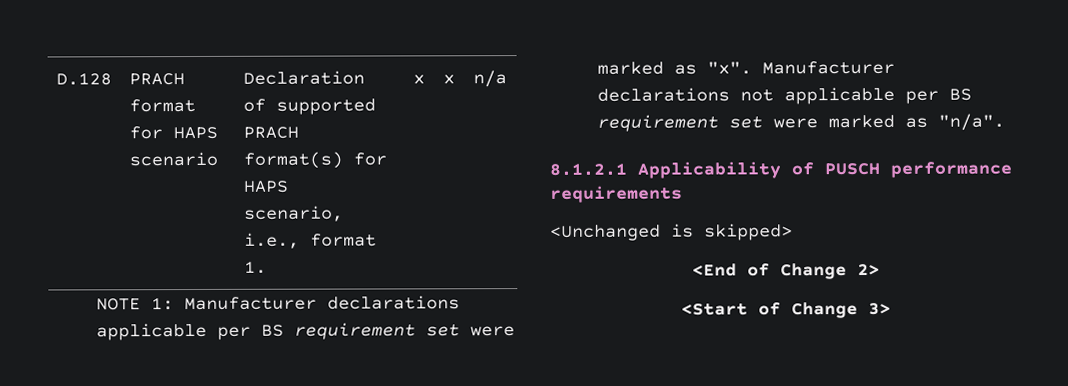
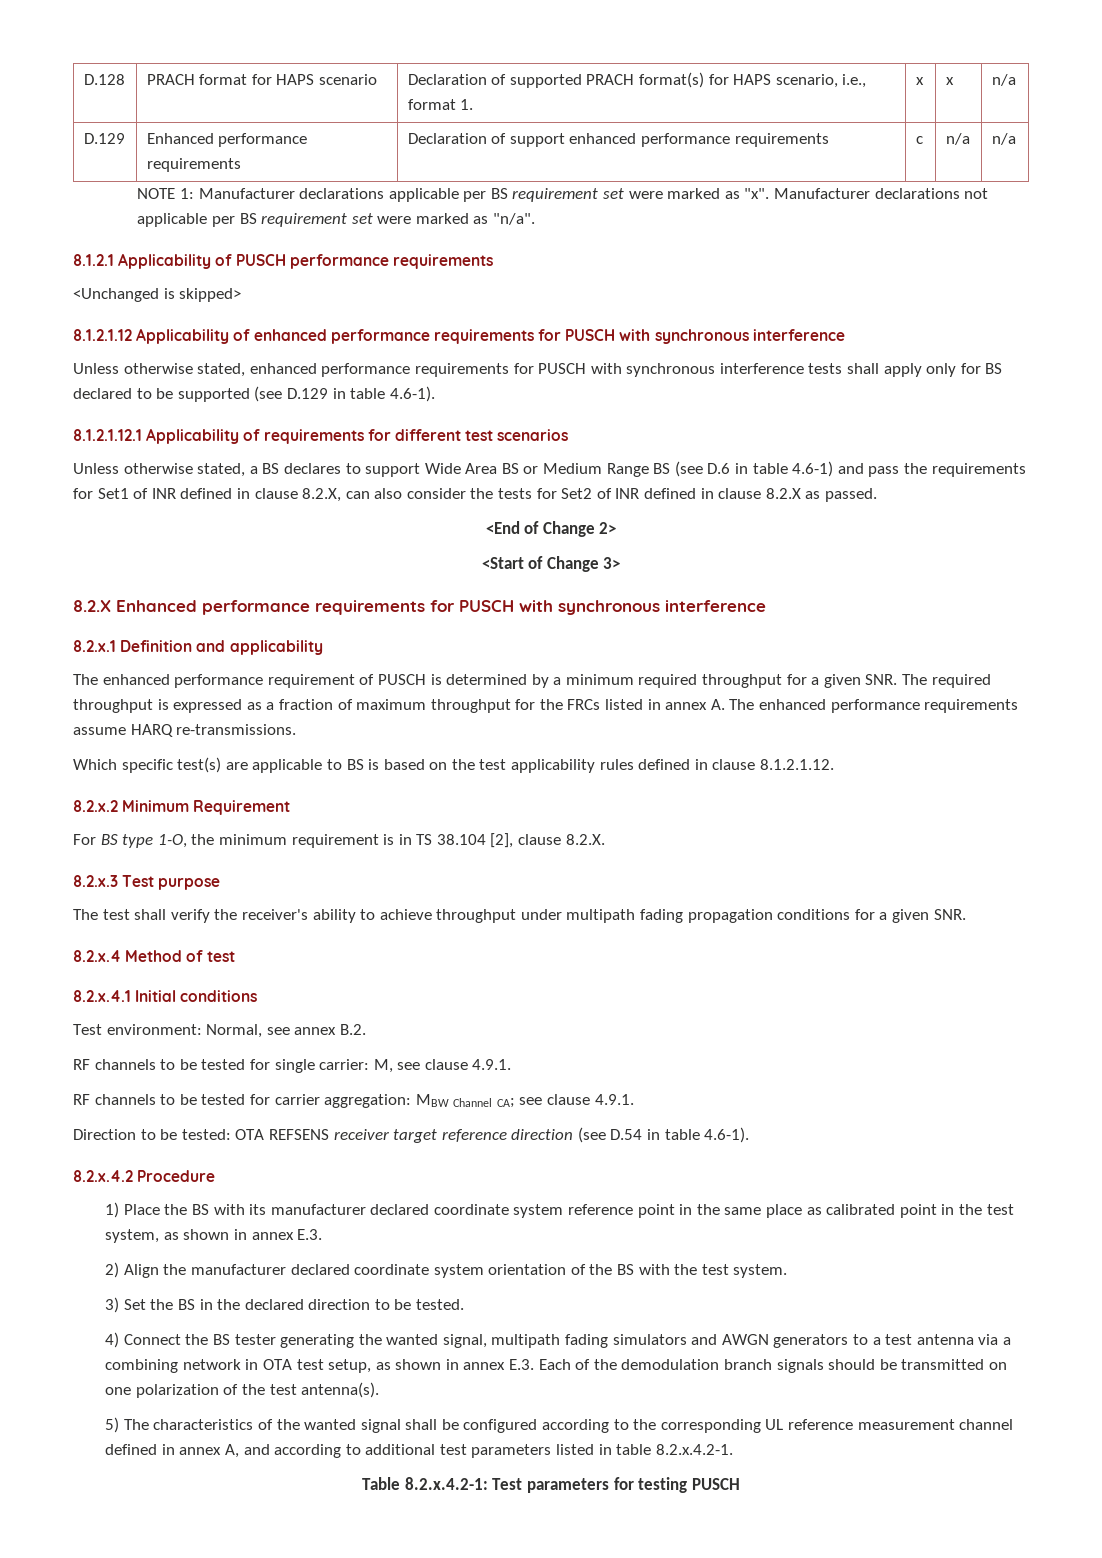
+ D.129 | Enhanced performance requirements | Declaration of support enhanced performance requirements | c | n/a | n/a
+ 8.1.2.1.12 Applicability of enhanced performance requirements for PUSCH with synchronous interference
+ Unless otherwise stated, enhanced performance requirements for PUSCH with synchronous interference tests shall apply only for BS declared to be supported (see D.129 in table 4.6-1).
+ 8.1.2.1.12.1 Applicability of requirements for different test scenarios
+ Unless otherwise stated, a BS declares to support Wide Area BS or Medium Range BS (see D.6 in table 4.6-1) and pass the requirements for Set1 of INR defined in clause 8.2.X, can also consider the tests for Set2 of INR defined in clause 8.2.X as passed.
+ 8.2.X Enhanced performance requirements for PUSCH with synchronous interference
+ 8.2.x.1 Definition and applicability
+ The enhanced performance requirement of PUSCH is determined by a minimum required throughput for a given SNR. The required throughput is expressed as a fraction of maximum throughput for the FRCs listed in annex A. The enhanced performance requirements assume HARQ re-transmissions.
+ Which specific test(s) are applicable to BS is based on the test applicability rules defined in clause 8.1.2.1.12.
+ 8.2.x.2 Minimum Requirement
+ For BS type 1-O, the minimum requirement is in TS 38.104 [2], clause 8.2.X.
+ 8.2.x.3 Test purpose
+ The test shall verify the receiver's ability to achieve throughput under multipath fading propagation conditions for a given SNR.
+ 8.2.x.4 Method of test
+ 8.2.x.4.1 Initial conditions
+ Test environment: Normal, see annex B.2.
+ RF channels to be tested for single carrier: M, see clause 4.9.1.
+ RF channels to be tested for carrier aggregation: MBW Channel CA; see clause 4.9.1.
+ Direction to be tested: OTA REFSENS receiver target reference direction (see D.54 in table 4.6-1).
+ 8.2.x.4.2 Procedure
+ 1) Place the BS with its manufacturer declared coordinate system reference point in the same place as calibrated point in the test system, as shown in annex E.3.
+ 2) Align the manufacturer declared coordinate system orientation of the BS with the test system.
+ 3) Set the BS in the declared direction to be tested.
+ 4) Connect the BS tester generating the wanted signal, multipath fading simulators and AWGN generators to a test antenna via a combining network in OTA test setup, as shown in annex E.3. Each of the demodulation branch signals should be transmitted on one polarization of the test antenna(s).
+ 5) The characteristics of the wanted signal shall be configured according to the corresponding UL reference measurement channel defined in annex A, and according to additional test parameters listed in table 8.2.x.4.2-1.
+ Table 8.2.x.4.2-1: Test parameters for testing PUSCH

